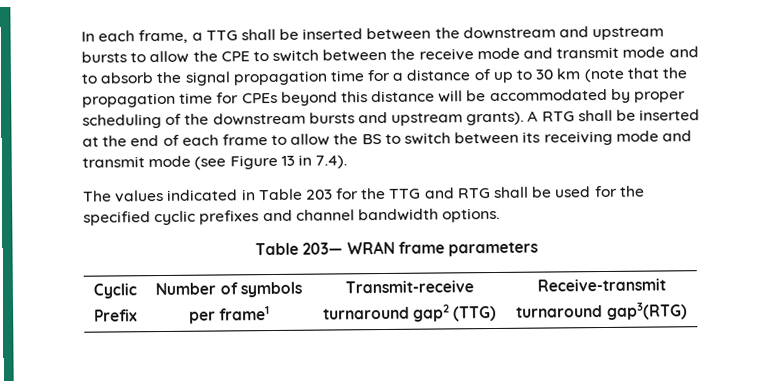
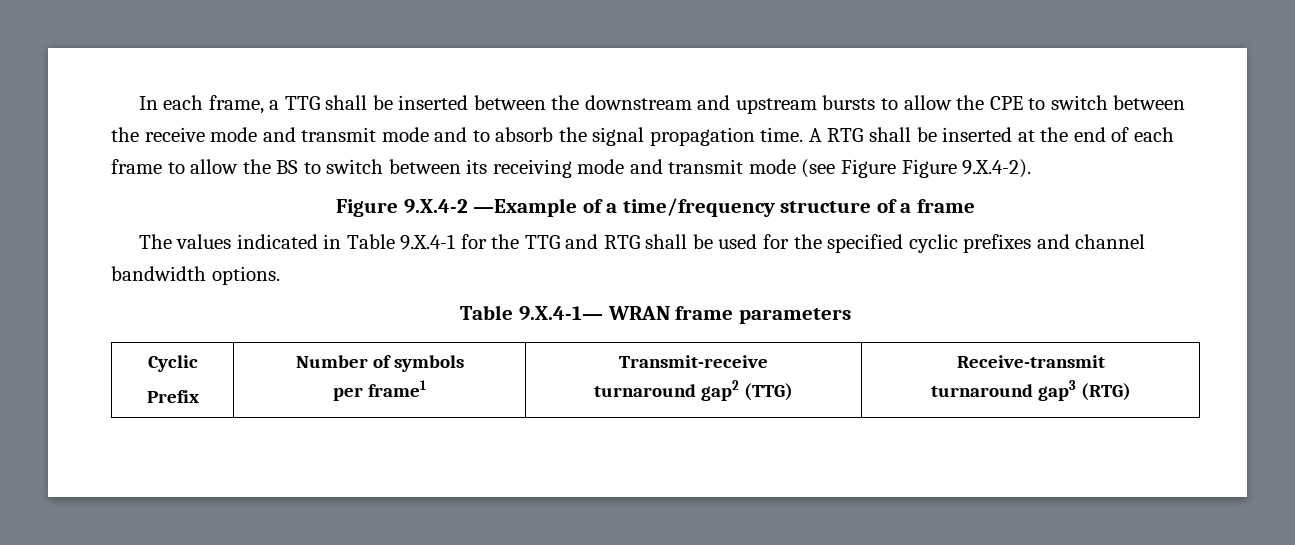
- In each frame, a TTG shall be inserted between the downstream and upstream bursts to allow the CPE to switch between the receive mode and transmit mode and to absorb the signal propagation time for a distance of up to 30 km (note that the propagation time for CPEs beyond this distance will be accommodated by proper scheduling of the downstream bursts and upstream grants).
+ In each frame, a TTG shall be inserted between the downstream and upstream bursts to allow the CPE to switch between the receive mode and transmit mode and to absorb the signal propagation time.
- A RTG shall be inserted at the end of each frame to allow the BS to switch between its receiving mode and transmit mode (see Figure 13 in 7.4).
+ A RTG shall be inserted at the end of each frame to allow the BS to switch between its receiving mode and transmit mode (see Figure Figure 9.X.4-2).
+ Figure 9.X.4-2 —Example of a time/frequency structure of a frame
- The values indicated in Table 203 for the TTG and RTG shall be used for the specified cyclic prefixes and channel bandwidth options.
+ The values indicated in Table 9.X.4-1 for the TTG and RTG shall be used for the specified cyclic prefixes and channel bandwidth options.
- Table 203— WRAN frame parameters
+ Table 9.X.4-1— WRAN frame parameters
  Cyclic
  Prefix | Number of symbols
  per frame1 | Transmit-receive
  turnaround gap2 (TTG) | Receive-transmit
- turnaround gap3(RTG)
+ turnaround gap3 (RTG)

